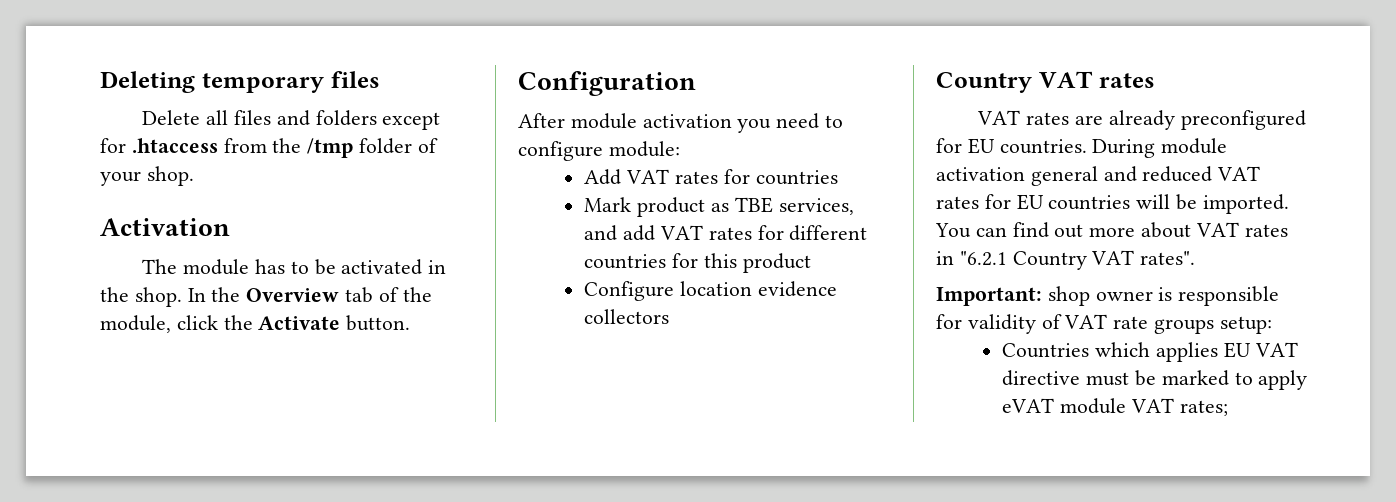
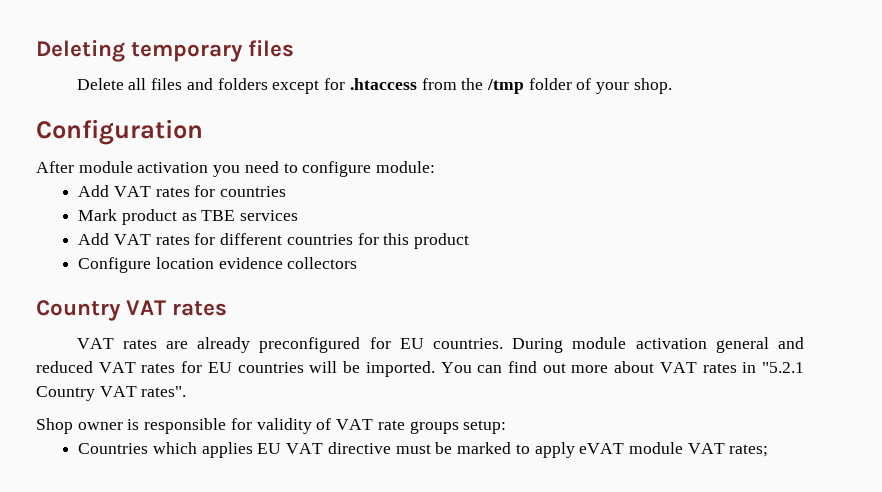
- Activation
- The module has to be activated in the shop. In the Overview tab of the module, click the Activate button.
- Mark product as TBE services, and add VAT rates for different countries for this product
+ Mark product as TBE services
+ Add VAT rates for different countries for this product
- You can find out more about VAT rates in "6.2.1 Country VAT rates".
+ You can find out more about VAT rates in "5.2.1 Country VAT rates".
- Important: shop owner is responsible for validity of VAT rate groups setup:
+ Shop owner is responsible for validity of VAT rate groups setup:

